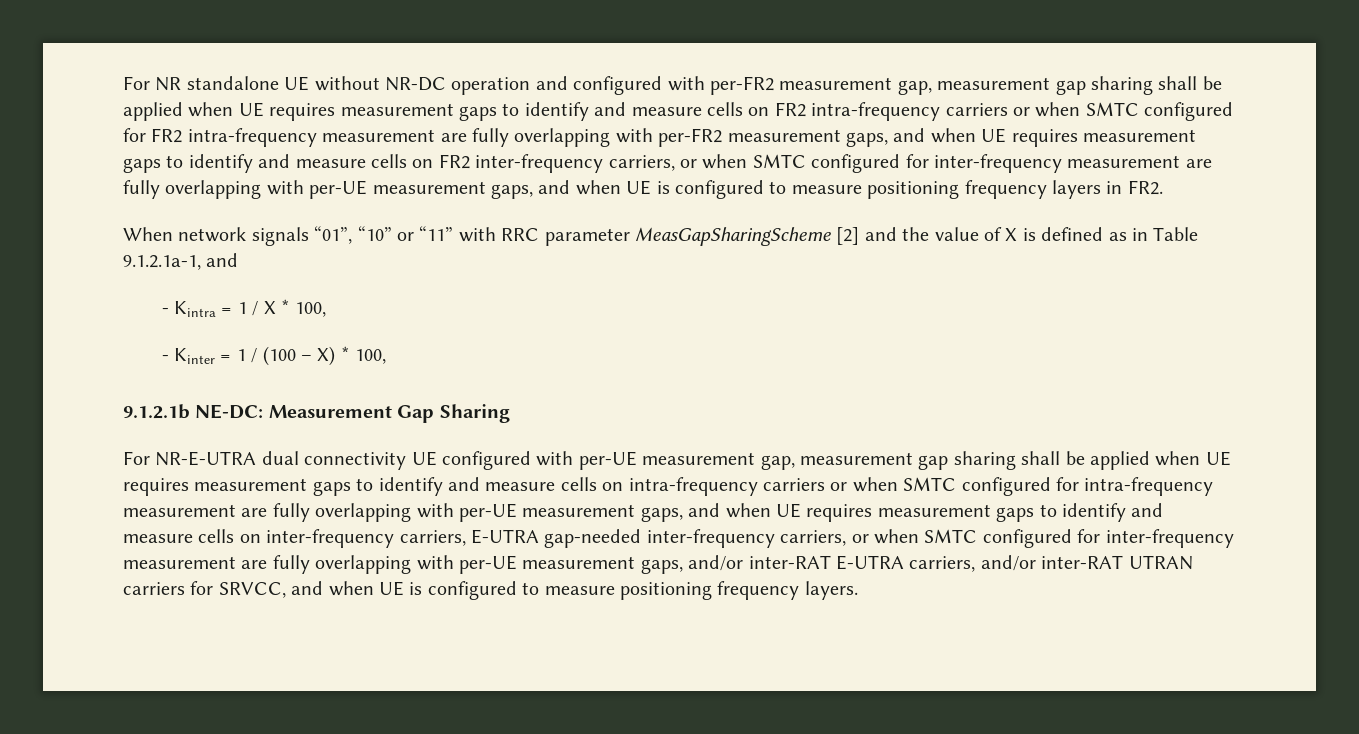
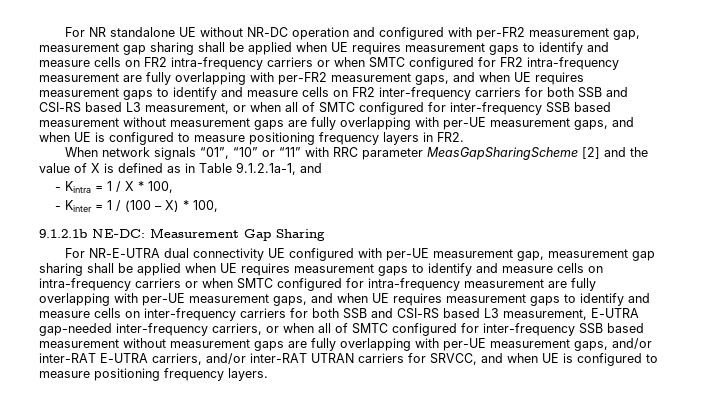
- For NR standalone UE without NR-DC operation and configured with per-FR2 measurement gap, measurement gap sharing shall be applied when UE requires measurement gaps to identify and measure cells on FR2 intra-frequency carriers or when SMTC configured for FR2 intra-frequency measurement are fully overlapping with per-FR2 measurement gaps, and when UE requires measurement gaps to identify and measure cells on FR2 inter-frequency carriers, or when SMTC configured for inter-frequency measurement are fully overlapping with per-UE measurement gaps, and when UE is configured to measure positioning frequency layers in FR2.
+ For NR standalone UE without NR-DC operation and configured with per-FR2 measurement gap, measurement gap sharing shall be applied when UE requires measurement gaps to identify and measure cells on FR2 intra-frequency carriers or when SMTC configured for FR2 intra-frequency measurement are fully overlapping with per-FR2 measurement gaps, and when UE requires measurement gaps to identify and measure cells on FR2 inter-frequency carriers for both SSB and CSI-RS based L3 measurement, or when all of SMTC configured for inter-frequency SSB based measurement without measurement gaps are fully overlapping with per-UE measurement gaps, and when UE is configured to measure positioning frequency layers in FR2.
- For NR-E-UTRA dual connectivity UE configured with per-UE measurement gap, measurement gap sharing shall be applied when UE requires measurement gaps to identify and measure cells on intra-frequency carriers or when SMTC configured for intra-frequency measurement are fully overlapping with per-UE measurement gaps, and when UE requires measurement gaps to identify and measure cells on inter-frequency carriers, E-UTRA gap-needed inter-frequency carriers, or when SMTC configured for inter-frequency measurement are fully overlapping with per-UE measurement gaps, and/or inter-RAT E-UTRA carriers, and/or inter-RAT UTRAN carriers for SRVCC, and when UE is configured to measure positioning frequency layers.
+ For NR-E-UTRA dual connectivity UE configured with per-UE measurement gap, measurement gap sharing shall be applied when UE requires measurement gaps to identify and measure cells on intra-frequency carriers or when SMTC configured for intra-frequency measurement are fully overlapping with per-UE measurement gaps, and when UE requires measurement gaps to identify and measure cells on inter-frequency carriers for both SSB and CSI-RS based L3 measurement, E-UTRA gap-needed inter-frequency carriers, or when all of SMTC configured for inter-frequency SSB based measurement without measurement gaps are fully overlapping with per-UE measurement gaps, and/or inter-RAT E-UTRA carriers, and/or inter-RAT UTRAN carriers for SRVCC, and when UE is configured to measure positioning frequency layers.

